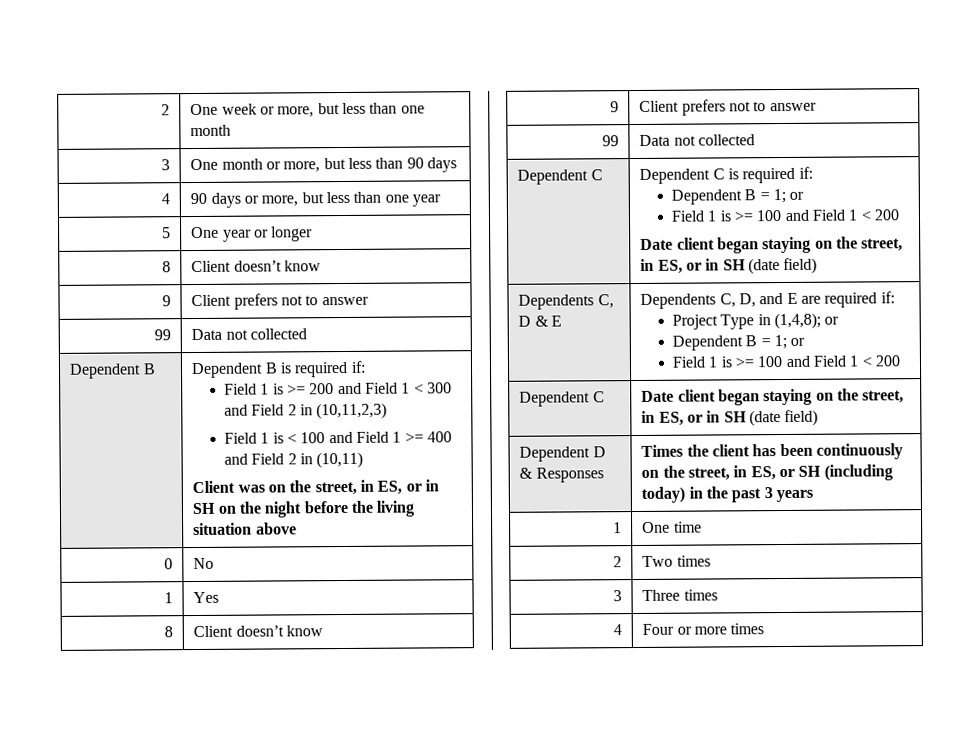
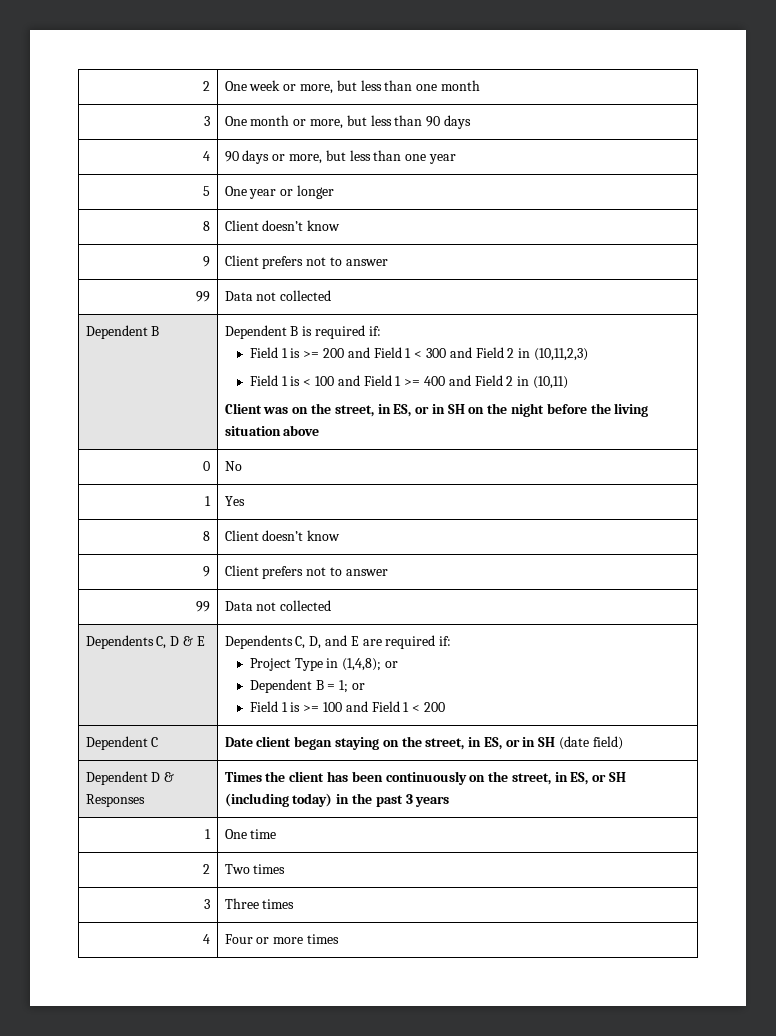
- Dependent C | Dependent C is required if:
- Dependent B = 1; or
- Field 1 is >= 100 and Field 1 < 200
- Date client began staying on the street, in ES, or in SH (date field)

